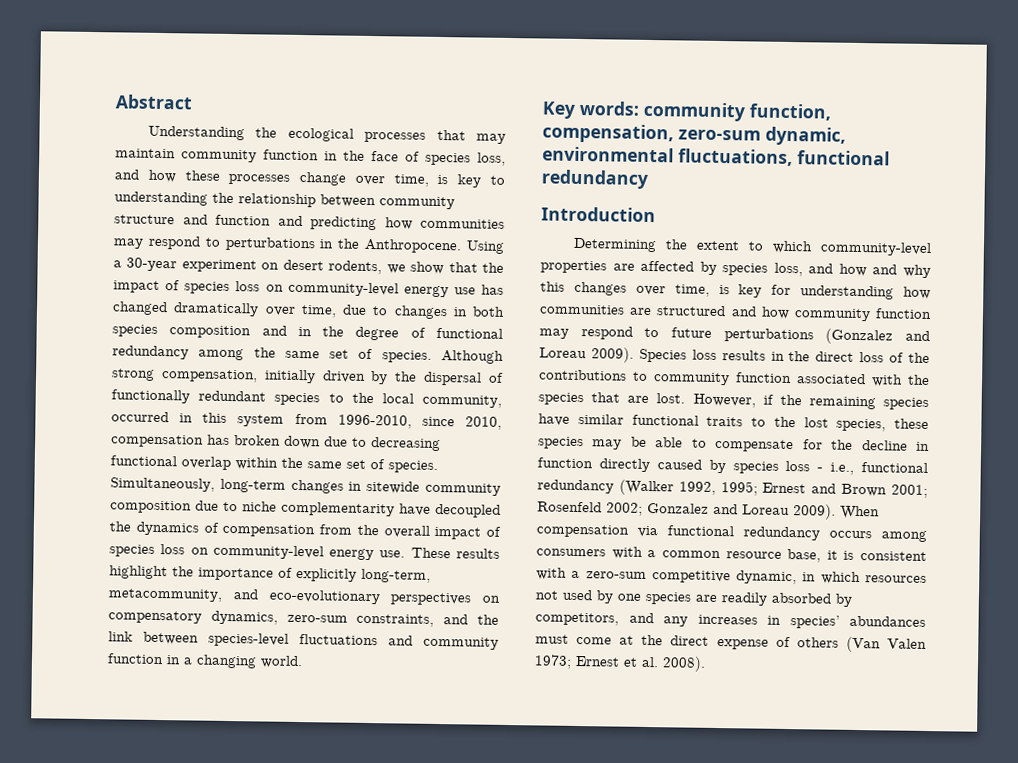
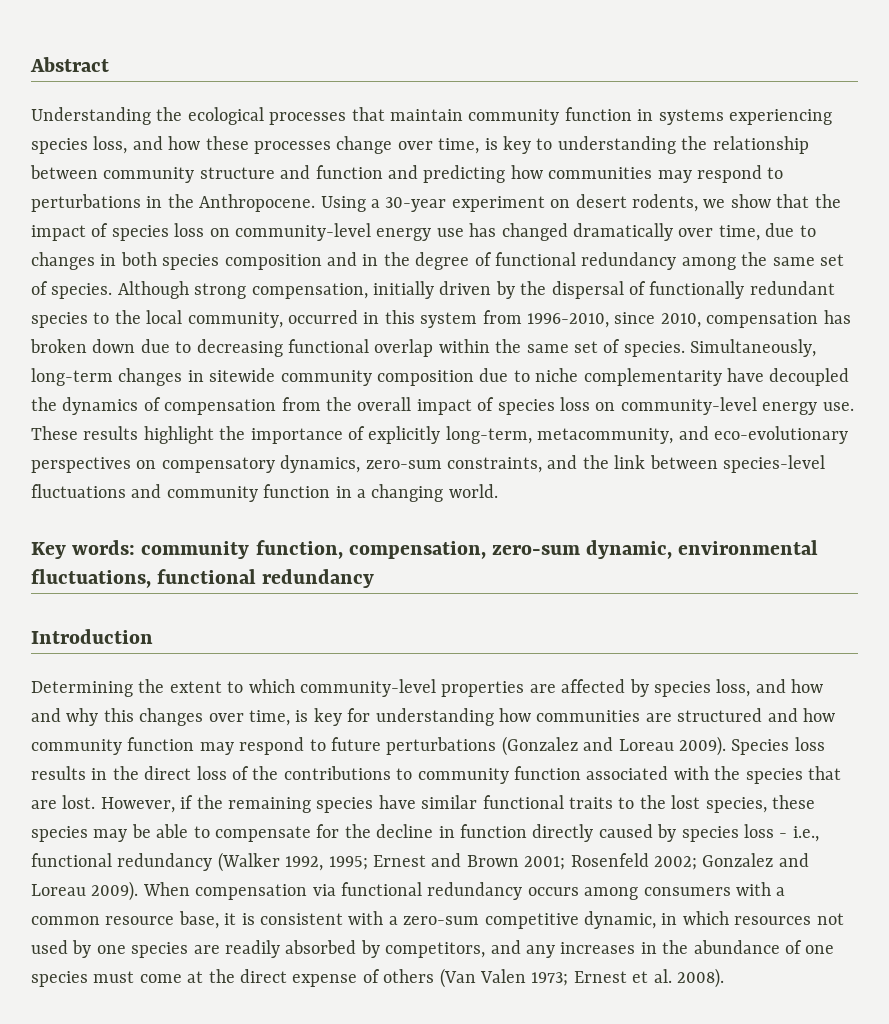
- Understanding the ecological processes that may maintain community function in the face of species loss, and how these processes change over time, is key to understanding the relationship between community structure and function and predicting how communities may respond to perturbations in the Anthropocene.
+ Understanding the ecological processes that maintain community function in systems experiencing species loss, and how these processes change over time, is key to understanding the relationship between community structure and function and predicting how communities may respond to perturbations in the Anthropocene.
- When compensation via functional redundancy occurs among consumers with a common resource base, it is consistent with a zero-sum competitive dynamic, in which resources not used by one species are readily absorbed by competitors, and any increases in species’ abundances must come at the direct expense of others (Van Valen 1973; Ernest et al. 2008).
+ When compensation via functional redundancy occurs among consumers with a common resource base, it is consistent with a zero-sum competitive dynamic, in which resources not used by one species are readily absorbed by competitors, and any increases in the abundance of one species must come at the direct expense of others (Van Valen 1973; Ernest et al. 2008).

